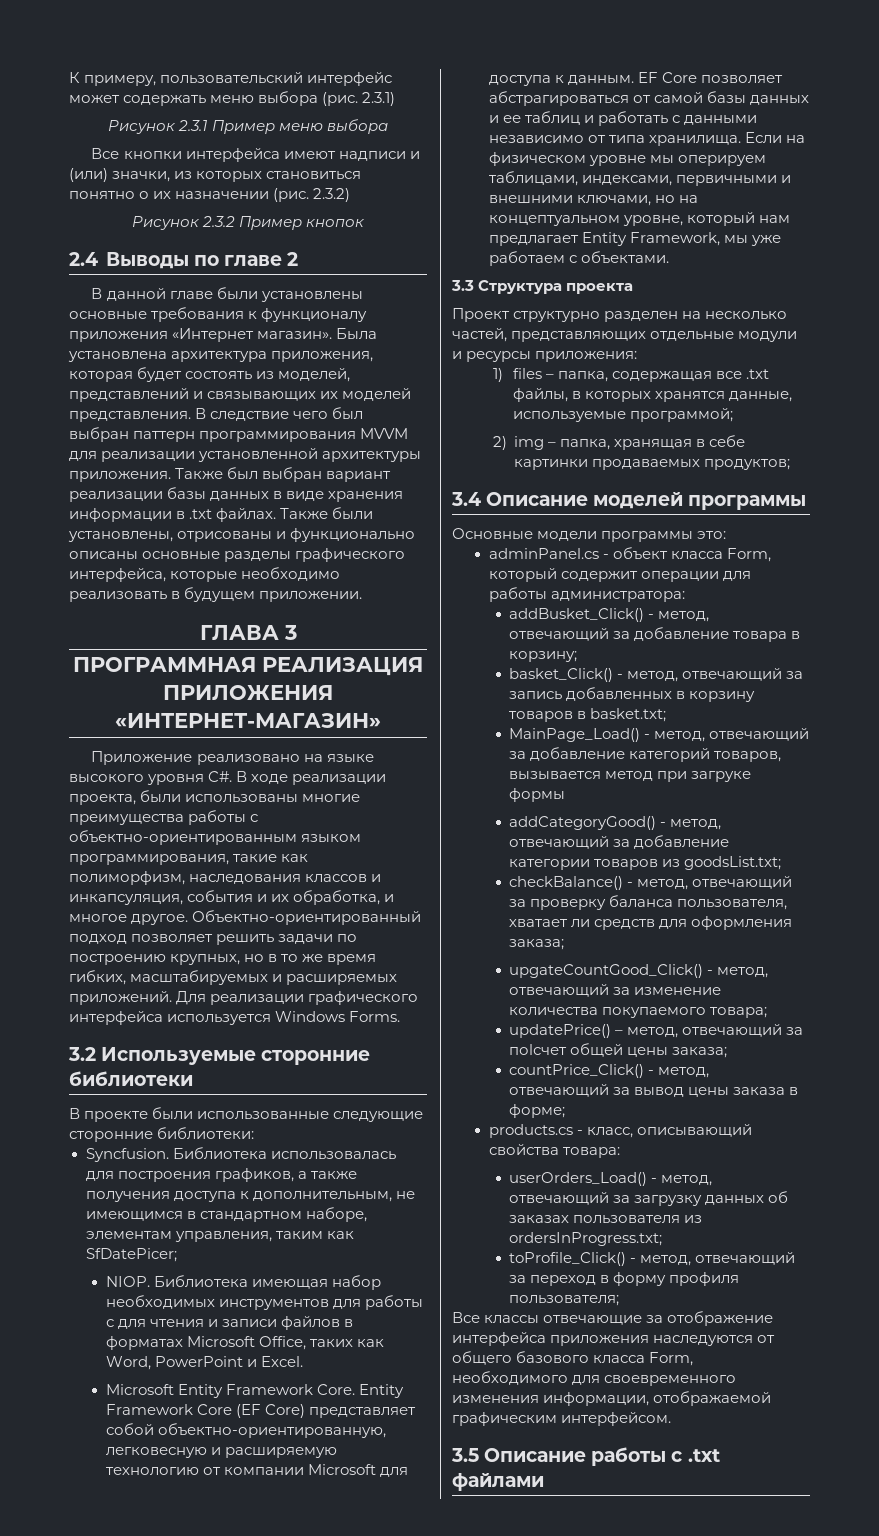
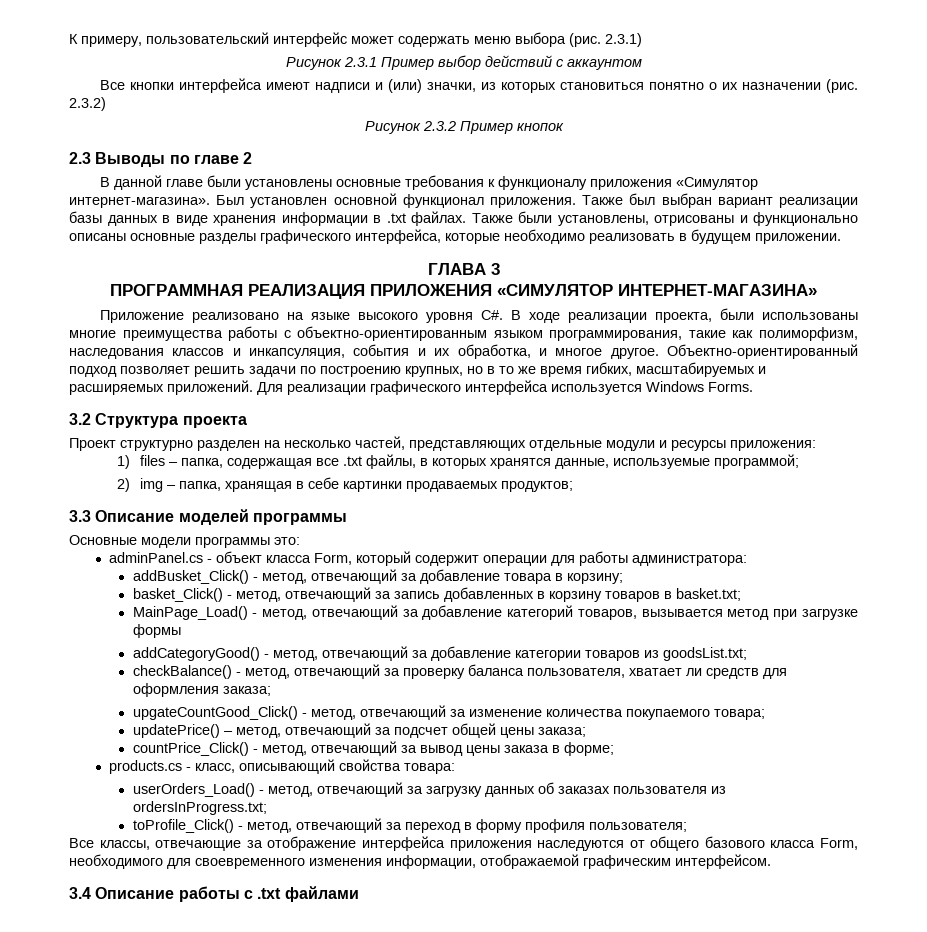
- Рисунок 2.3.1 Пример меню выбора
+ Рисунок 2.3.1 Пример выбор действий с аккаунтом
- 2.4 Выводы по главе 2
+ 2.3 Выводы по главе 2
- В данной главе были установлены основные требования к функционалу приложения «Интернет магазин». Была установлена архитектура приложения, которая будет состоять из моделей, представлений и связывающих их моделей представления. В следствие чего был выбран паттерн программирования MVVM для реализации установленной архитектуры приложения.
+ В данной главе были установлены основные требования к функционалу приложения «Симулятор интернет-магазина». Был установлен основной функционал приложения.
- ПРОГРАММНАЯ РЕАЛИЗАЦИЯ ПРИЛОЖЕНИЯ «ИНТЕРНЕТ-МАГАЗИН»
+ ПРОГРАММНАЯ РЕАЛИЗАЦИЯ ПРИЛОЖЕНИЯ «СИМУЛЯТОР ИНТЕРНЕТ-МАГАЗИНА»
- 3.2 Используемые сторонние библиотеки
- В проекте были использованные следующие сторонние библиотеки:
- Syncfusion. Библиотека использовалась для построения графиков, а также получения доступа к дополнительным, не имеющимся в стандартном наборе, элементам управления, таким как SfDatePicer;
- NIOP. Библиотека имеющая набор необходимых инструментов для работы с для чтения и записи файлов в форматах Microsoft Office, таких как Word, PowerPoint и Excel.
- Microsoft Entity Framework Core. Entity Framework Core (EF Core) представляет собой объектно-ориентированную, легковесную и расширяемую технологию от компании Microsoft для доступа к данным. EF Core позволяет абстрагироваться от самой базы данных и ее таблиц и работать с данными независимо от типа хранилища. Если на физическом уровне мы оперируем таблицами, индексами, первичными и внешними ключами, но на концептуальном уровне, который нам предлагает Entity Framework, мы уже работаем с объектами.
- 3.3 Структура проекта
+ 3.2 Структура проекта
- 3.4 Описание моделей программы
+ 3.3 Описание моделей программы
- MainPage_Load() - метод, отвечающий за добавление категорий товаров, вызывается метод при загруке формы
+ MainPage_Load() - метод, отвечающий за добавление категорий товаров, вызывается метод при загрузке формы
- updatePrice() – метод, отвечающий за поlсчет общей цены заказа;
+ updatePrice() – метод, отвечающий за подсчет общей цены заказа;
- Все классы отвечающие за отображение интерфейса приложения наследуются от общего базового класса Form, необходимого для своевременного изменения информации, отображаемой графическим интерфейсом.
+ Все классы, отвечающие за отображение интерфейса приложения наследуются от общего базового класса Form, необходимого для своевременного изменения информации, отображаемой графическим интерфейсом.
- 3.5 Описание работы с .txt файлами
+ 3.4 Описание работы с .txt файлами

